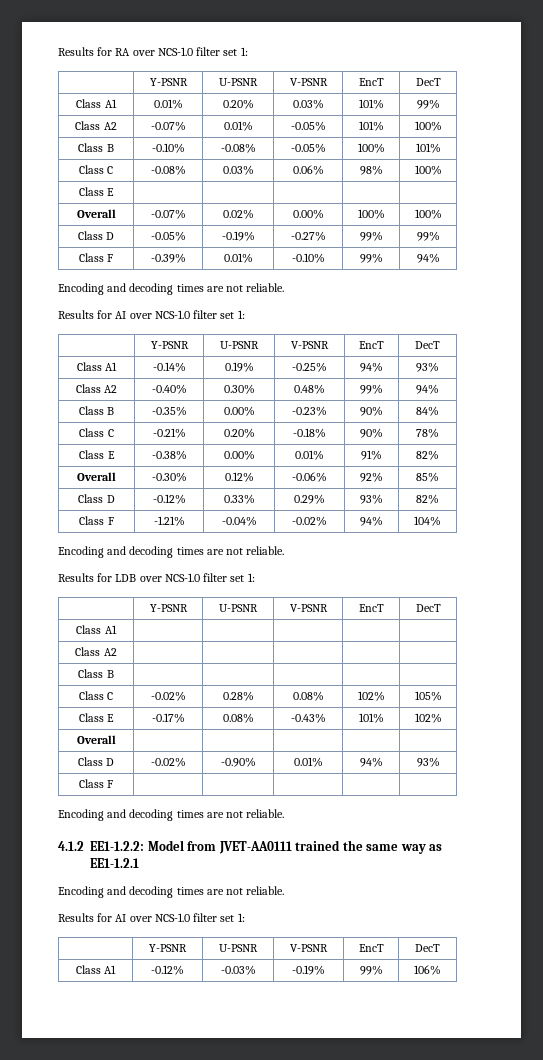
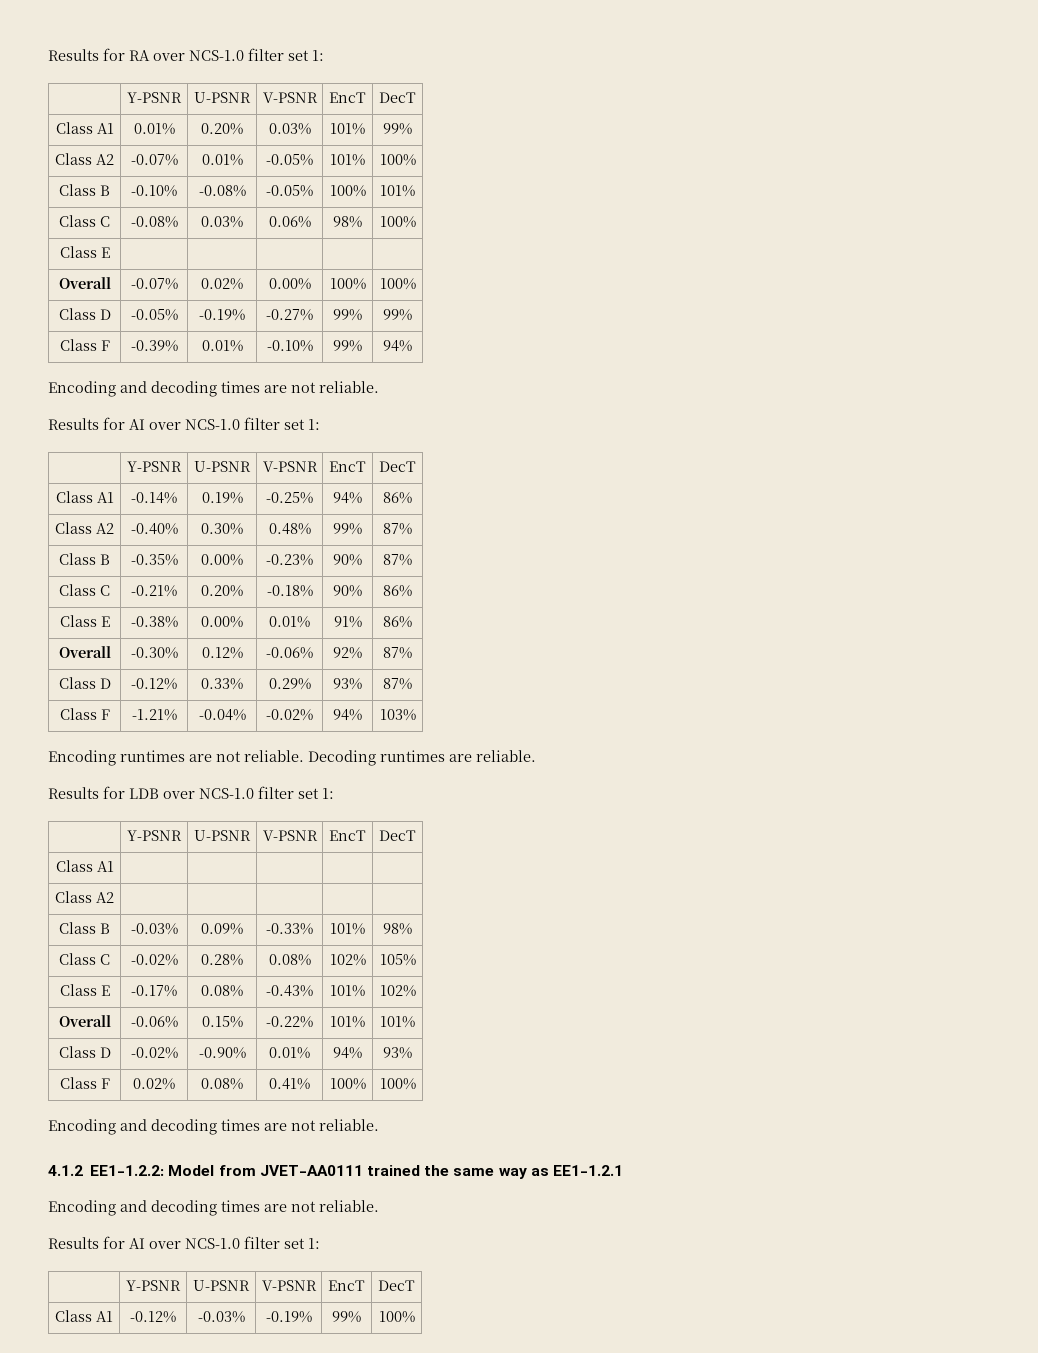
- Class A1 | -0.14% | 0.19% | -0.25% | 94% | 93%
+ Class A1 | -0.14% | 0.19% | -0.25% | 94% | 86%
- Class A2 | -0.40% | 0.30% | 0.48% | 99% | 94%
+ Class A2 | -0.40% | 0.30% | 0.48% | 99% | 87%
- Class B | -0.35% | 0.00% | -0.23% | 90% | 84%
+ Class B | -0.35% | 0.00% | -0.23% | 90% | 87%
- Class C | -0.21% | 0.20% | -0.18% | 90% | 78%
+ Class C | -0.21% | 0.20% | -0.18% | 90% | 86%
- Class E | -0.38% | 0.00% | 0.01% | 91% | 82%
+ Class E | -0.38% | 0.00% | 0.01% | 91% | 86%
- Overall | -0.30% | 0.12% | -0.06% | 92% | 85%
+ Overall | -0.30% | 0.12% | -0.06% | 92% | 87%
- Class D | -0.12% | 0.33% | 0.29% | 93% | 82%
+ Class D | -0.12% | 0.33% | 0.29% | 93% | 87%
- Class F | -1.21% | -0.04% | -0.02% | 94% | 104%
- Encoding and decoding times are not reliable.
+ Class F | -1.21% | -0.04% | -0.02% | 94% | 103%
+ Encoding runtimes are not reliable. Decoding runtimes are reliable.
- Class B | | | | |
+ Class B | -0.03% | 0.09% | -0.33% | 101% | 98%
- Overall | | | | |
+ Overall | -0.06% | 0.15% | -0.22% | 101% | 101%
- Class F | | | | |
+ Class F | 0.02% | 0.08% | 0.41% | 100% | 100%
- Class A1 | -0.12% | -0.03% | -0.19% | 99% | 106%
+ Class A1 | -0.12% | -0.03% | -0.19% | 99% | 100%

